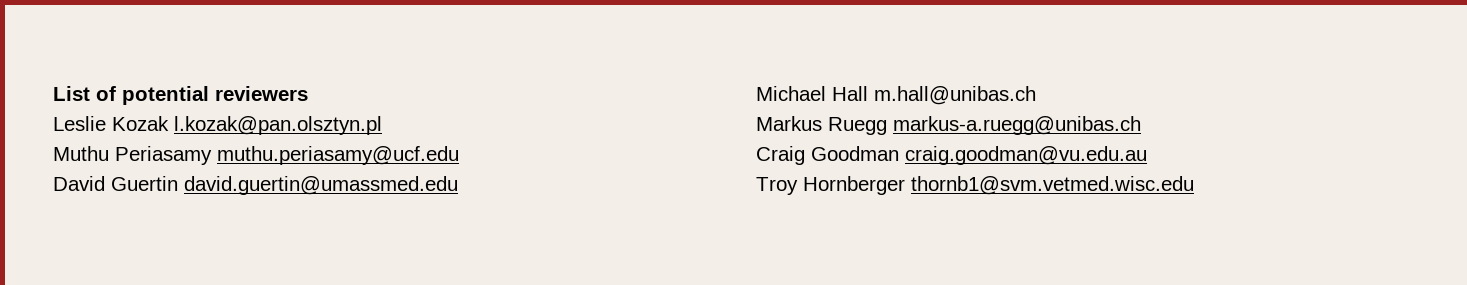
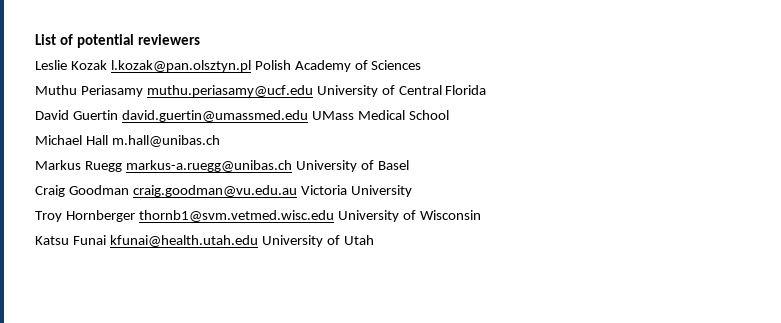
- Leslie Kozak l.kozak@pan.olsztyn.pl
+ Leslie Kozak l.kozak@pan.olsztyn.pl Polish Academy of Sciences
- Muthu Periasamy muthu.periasamy@ucf.edu
+ Muthu Periasamy muthu.periasamy@ucf.edu University of Central Florida
- David Guertin david.guertin@umassmed.edu
+ David Guertin david.guertin@umassmed.edu UMass Medical School
- Markus Ruegg markus-a.ruegg@unibas.ch
+ Markus Ruegg markus-a.ruegg@unibas.ch University of Basel
- Craig Goodman craig.goodman@vu.edu.au
+ Craig Goodman craig.goodman@vu.edu.au Victoria University
- Troy Hornberger thornb1@svm.vetmed.wisc.edu
+ Troy Hornberger thornb1@svm.vetmed.wisc.edu University of Wisconsin
+ Katsu Funai kfunai@health.utah.edu University of Utah

